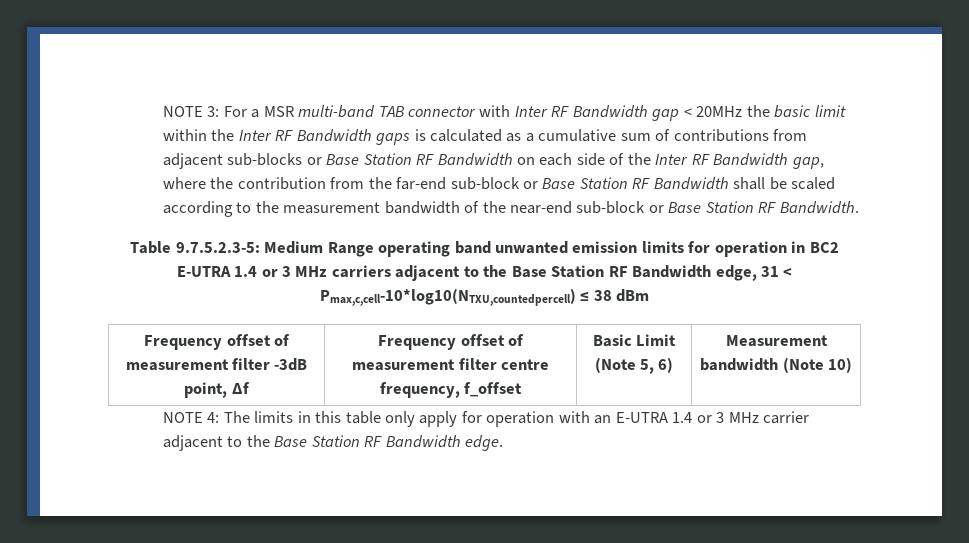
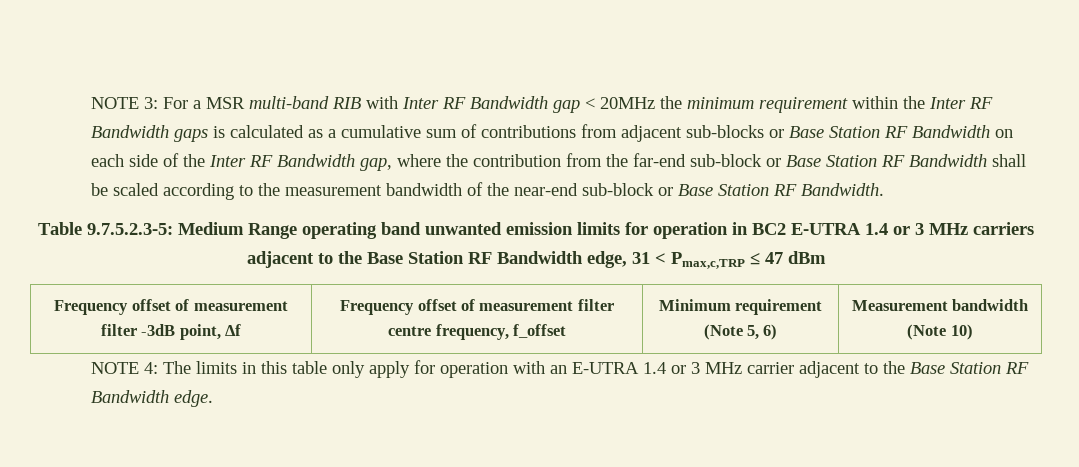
- For a MSR multi-band TAB connector with Inter RF Bandwidth gap < 20MHz the basic limit within the Inter RF Bandwidth gaps is calculated as a cumulative sum of contributions from adjacent sub-blocks or Base Station RF Bandwidth on each side of the Inter RF Bandwidth gap, where the contribution from the far-end sub-block or Base Station RF Bandwidth shall be scaled according to the measurement bandwidth of the near-end sub-block or Base Station RF Bandwidth.
+ For a MSR multi-band RIB with Inter RF Bandwidth gap < 20MHz the minimum requirement within the Inter RF Bandwidth gaps is calculated as a cumulative sum of contributions from adjacent sub-blocks or Base Station RF Bandwidth on each side of the Inter RF Bandwidth gap, where the contribution from the far-end sub-block or Base Station RF Bandwidth shall be scaled according to the measurement bandwidth of the near-end sub-block or Base Station RF Bandwidth.
- Table 9.7.5.2.3-5: Medium Range operating band unwanted emission limits for operation in BC2 E-UTRA 1.4 or 3 MHz carriers adjacent to the Base Station RF Bandwidth edge, 31 < Pmax,c,cell-10*log10(NTXU,countedpercell) ≤ 38 dBm
+ Table 9.7.5.2.3-5: Medium Range operating band unwanted emission limits for operation in BC2 E-UTRA 1.4 or 3 MHz carriers adjacent to the Base Station RF Bandwidth edge, 31 < Pmax,c,TRP ≤ 47 dBm
- Frequency offset of measurement filter -3dB point, Δf | Frequency offset of measurement filter centre frequency, f_offset | Basic Limit (Note 5, 6) | Measurement bandwidth (Note 10)
+ Frequency offset of measurement filter -3dB point, Δf | Frequency offset of measurement filter centre frequency, f_offset | Minimum requirement (Note 5, 6) | Measurement bandwidth (Note 10)

